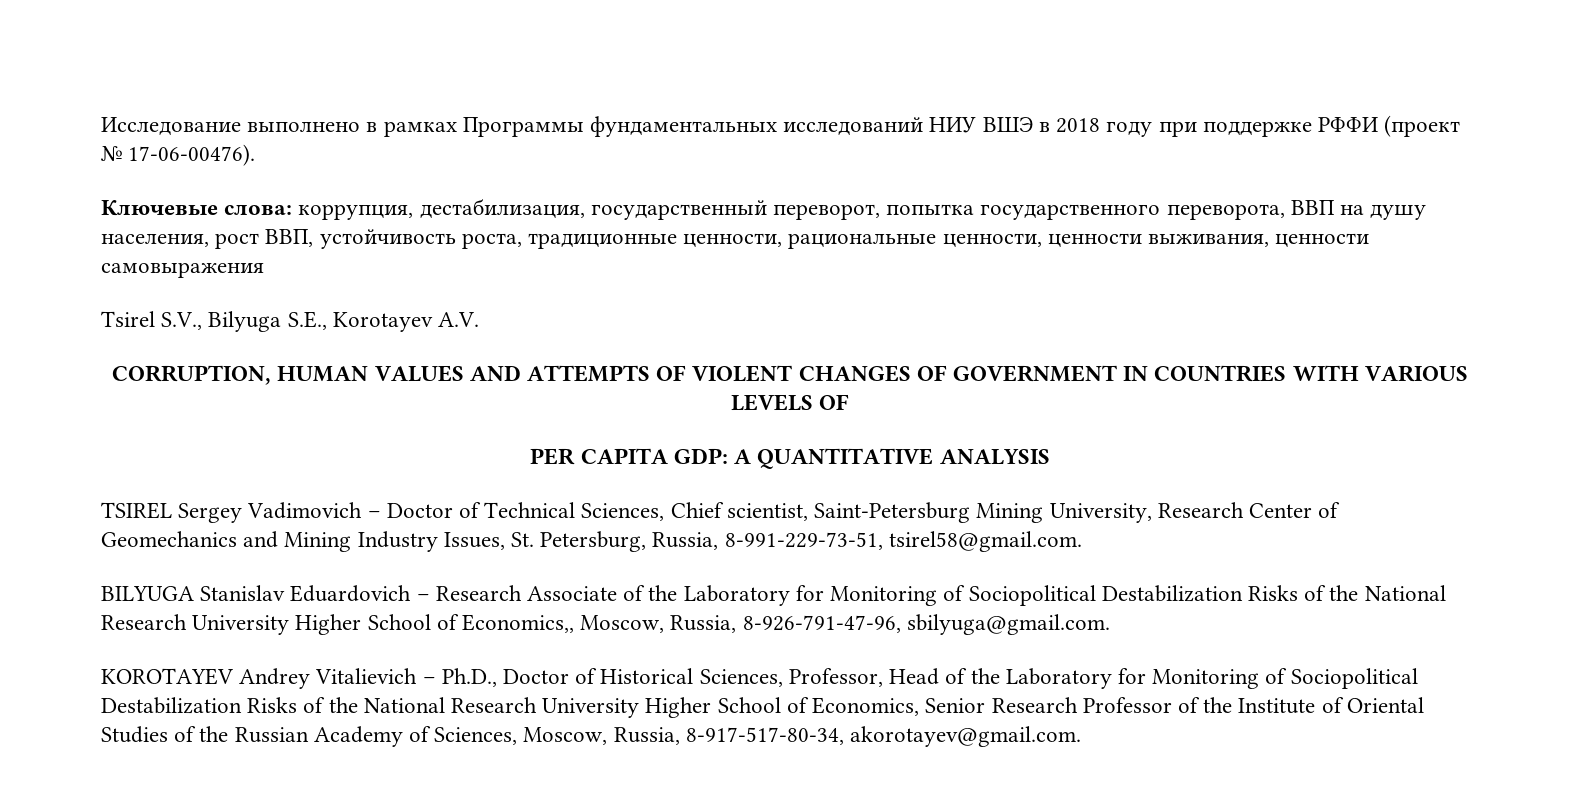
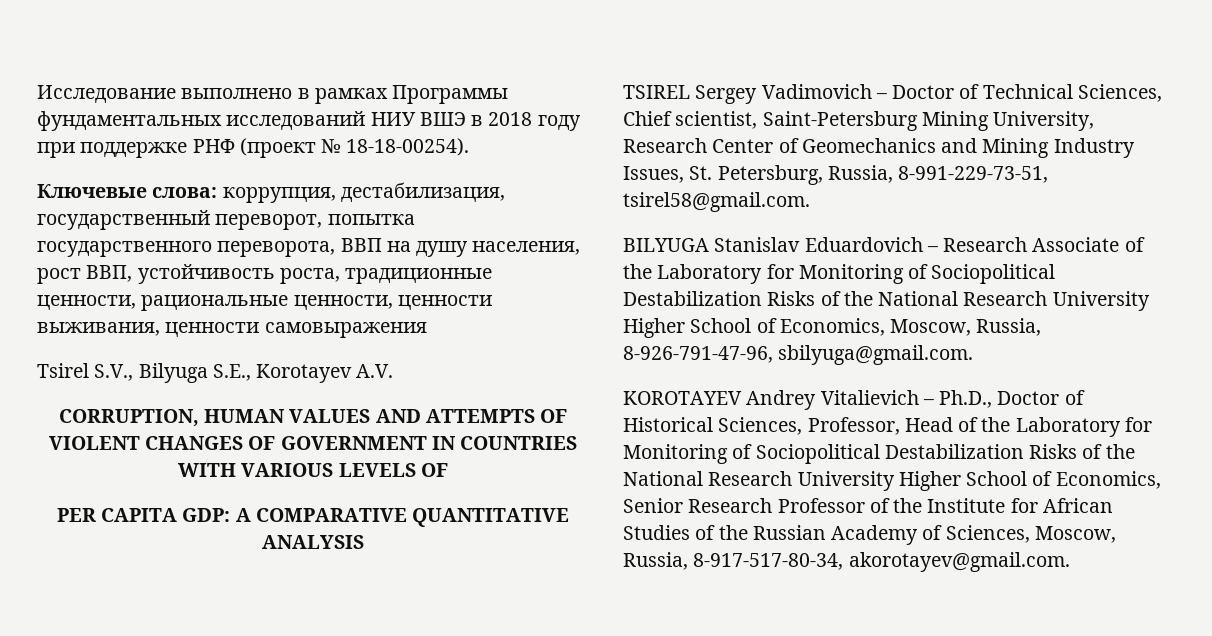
- Исследование выполнено в рамках Программы фундаментальных исследований НИУ ВШЭ в 2018 году при поддержке РФФИ (проект № 17-06-00476).
+ Исследование выполнено в рамках Программы фундаментальных исследований НИУ ВШЭ в 2018 году при поддержке РНФ (проект № 18-18-00254).
- PER CAPITA GDP: A QUANTITATIVE ANALYSIS
+ PER CAPITA GDP: A COMPARATIVE QUANTITATIVE ANALYSIS
- BILYUGA Stanislav Eduardovich – Research Associate of the Laboratory for Monitoring of Sociopolitical Destabilization Risks of the National Research University Higher School of Economics,, Moscow, Russia, 8-926-791-47-96, sbilyuga@gmail.com.
+ BILYUGA Stanislav Eduardovich – Research Associate of the Laboratory for Monitoring of Sociopolitical Destabilization Risks of the National Research University Higher School of Economics, Moscow, Russia, 8-926-791-47-96, sbilyuga@gmail.com.
- KOROTAYEV Andrey Vitalievich – Ph.D., Doctor of Historical Sciences, Professor, Head of the Laboratory for Monitoring of Sociopolitical Destabilization Risks of the National Research University Higher School of Economics, Senior Research Professor of the Institute of Oriental Studies of the Russian Academy of Sciences, Moscow, Russia, 8-917-517-80-34, akorotayev@gmail.com.
+ KOROTAYEV Andrey Vitalievich – Ph.D., Doctor of Historical Sciences, Professor, Head of the Laboratory for Monitoring of Sociopolitical Destabilization Risks of the National Research University Higher School of Economics, Senior Research Professor of the Institute for African Studies of the Russian Academy of Sciences, Moscow, Russia, 8-917-517-80-34, akorotayev@gmail.com.

